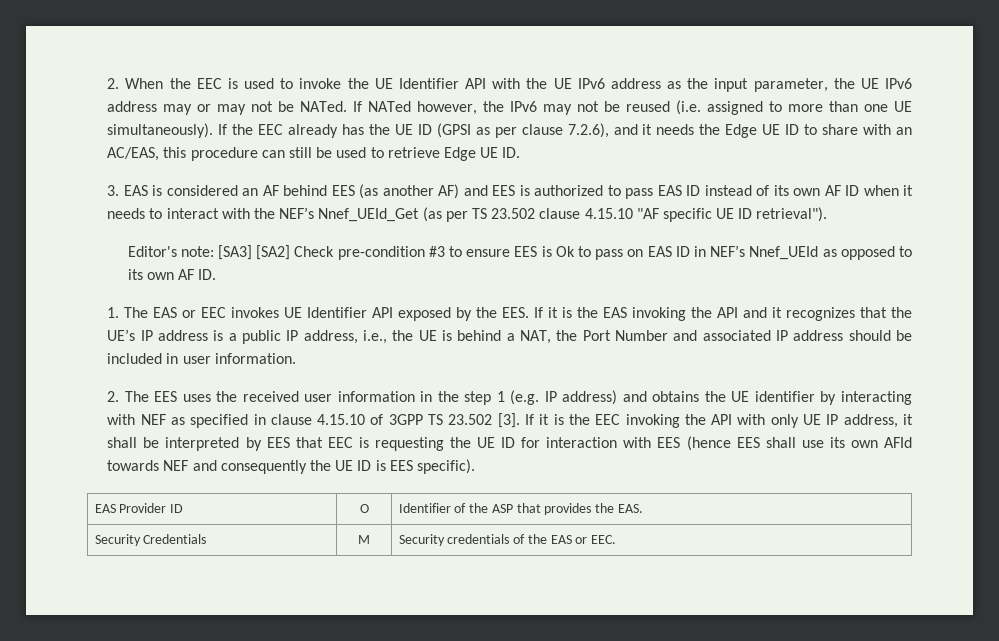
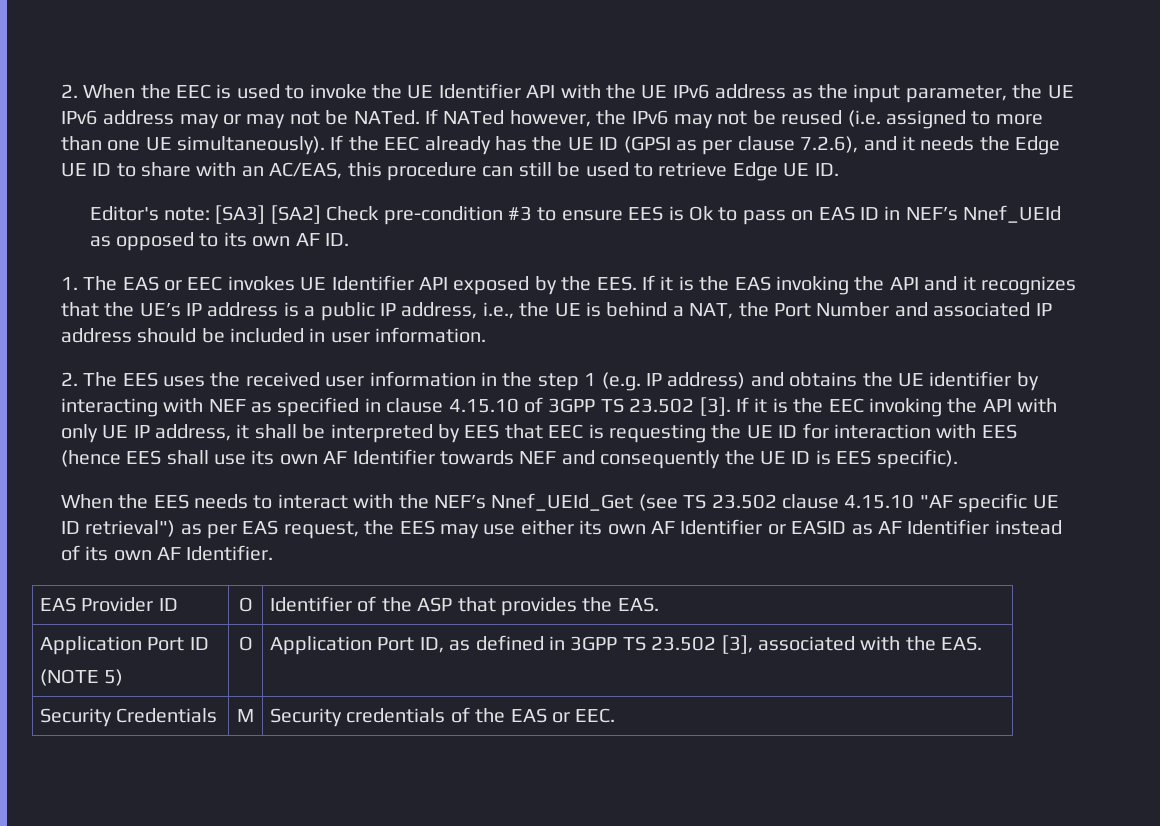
- 3. EAS is considered an AF behind EES (as another AF) and EES is authorized to pass EAS ID instead of its own AF ID when it needs to interact with the NEF’s Nnef_UEId_Get (as per TS 23.502 clause 4.15.10 "AF specific UE ID retrieval").
- If it is the EEC invoking the API with only UE IP address, it shall be interpreted by EES that EEC is requesting the UE ID for interaction with EES (hence EES shall use its own AFId towards NEF and consequently the UE ID is EES specific).
+ If it is the EEC invoking the API with only UE IP address, it shall be interpreted by EES that EEC is requesting the UE ID for interaction with EES (hence EES shall use its own AF Identifier towards NEF and consequently the UE ID is EES specific).
+ When the EES needs to interact with the NEF’s Nnef_UEId_Get (see TS 23.502 clause 4.15.10 "AF specific UE ID retrieval") as per EAS request, the EES may use either its own AF Identifier or EASID as AF Identifier instead of its own AF Identifier.
+ Application Port ID
+ (NOTE 5) | O | Application Port ID, as defined in 3GPP TS 23.502 [3], associated with the EAS.

